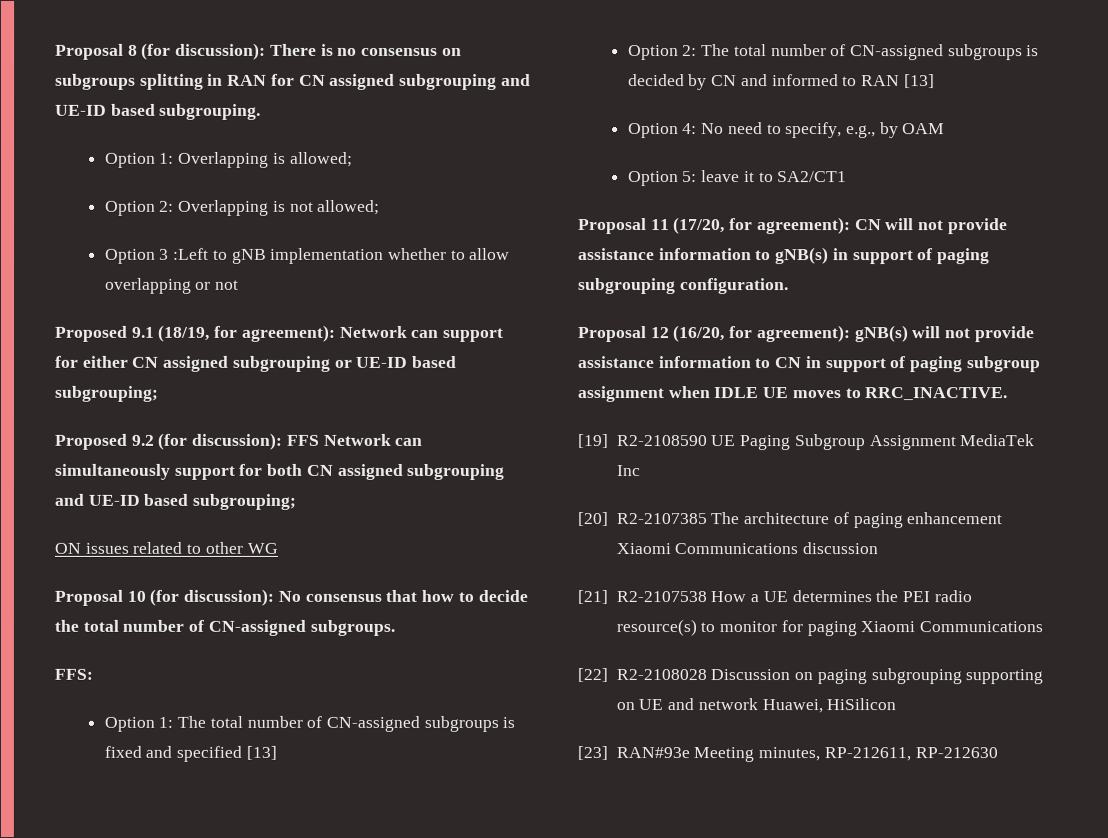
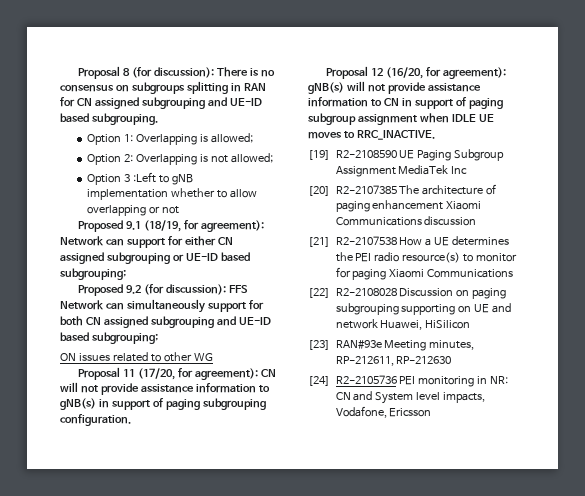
- Proposal 10 (for discussion): No consensus that how to decide the total number of CN-assigned subgroups.
- FFS:
- Option 1: The total number of CN-assigned subgroups is fixed and specified [13]
- Option 2: The total number of CN-assigned subgroups is decided by CN and informed to RAN [13]
- Option 4: No need to specify, e.g., by OAM
- Option 5: leave it to SA2/CT1
+ [24] R2-2105736 PEI monitoring in NR: CN and System level impacts, Vodafone, Ericsson

